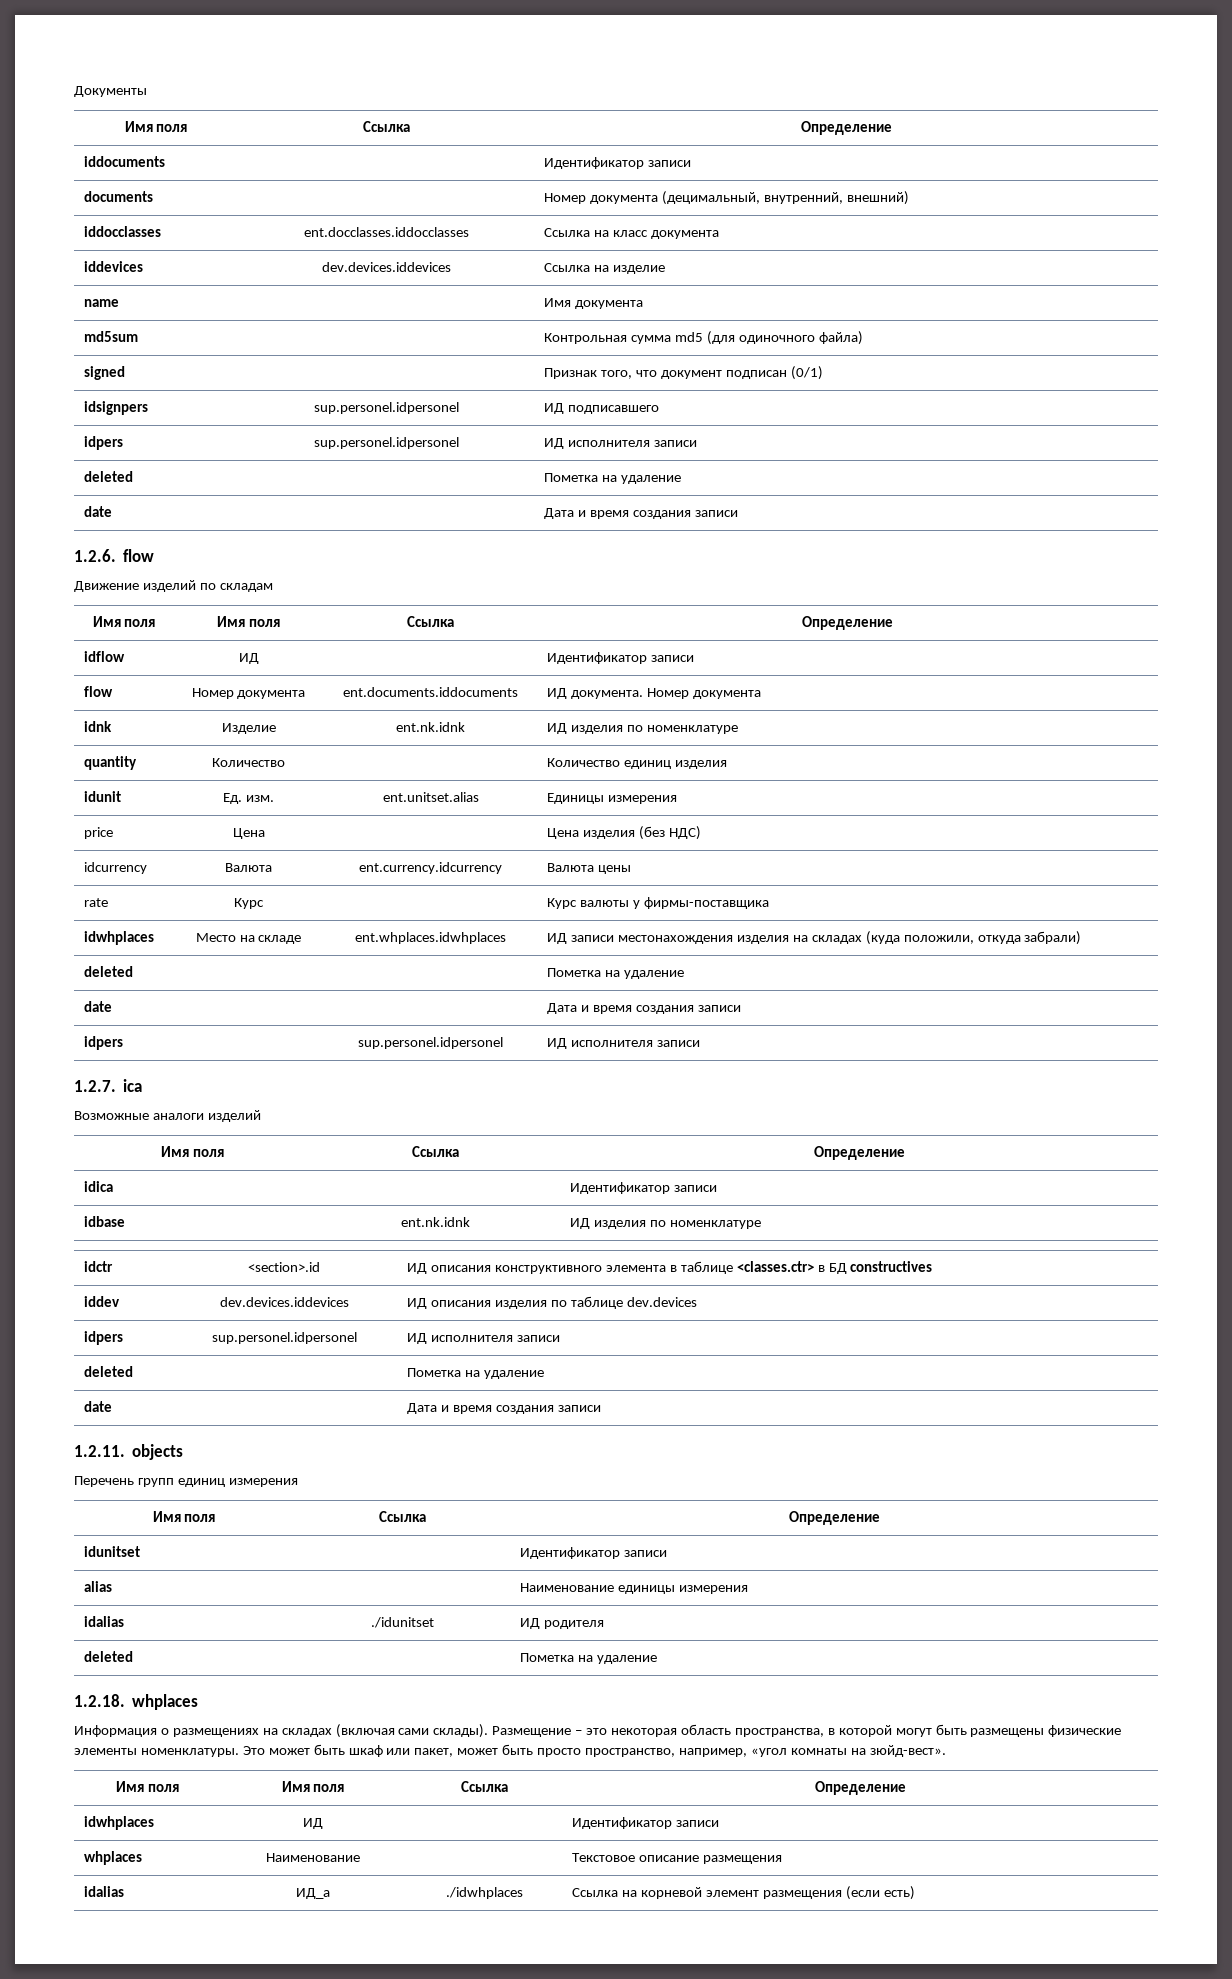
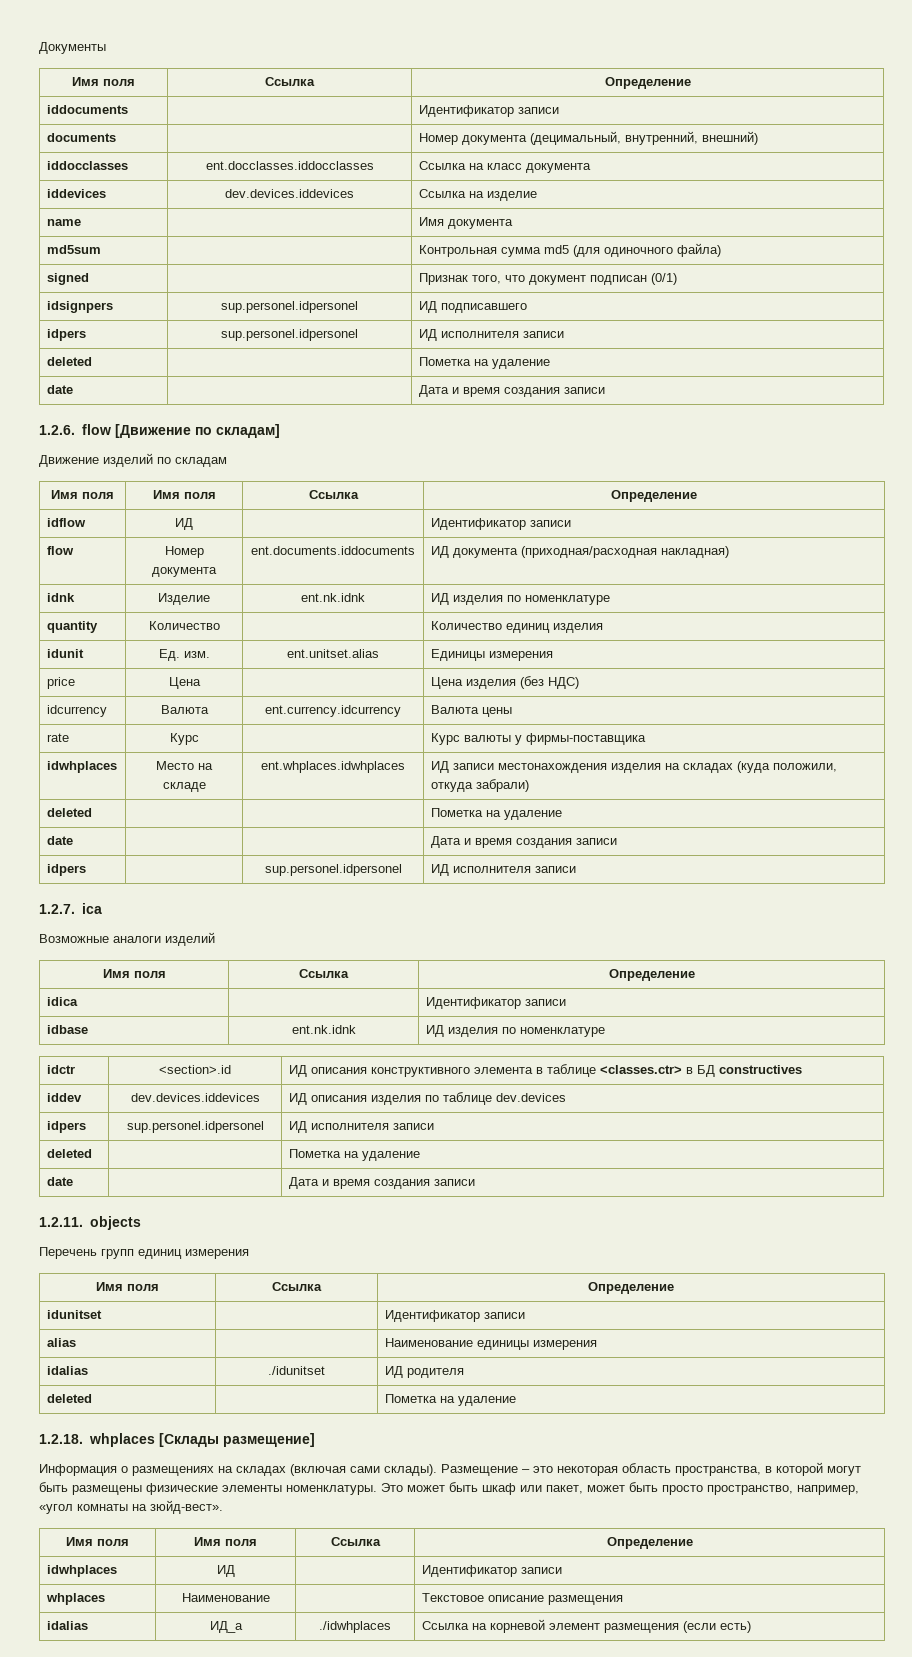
- 1.2.6. flow
+ 1.2.6. flow [Движение по складам]
- flow | Номер документа | ent.documents.iddoсuments | ИД документа. Номер документа
+ flow | Номер документа | ent.documents.iddoсuments | ИД документа (приходная/расходная накладная)
- 1.2.18. whplaces
+ 1.2.18. whplaces [Склады размещение]

